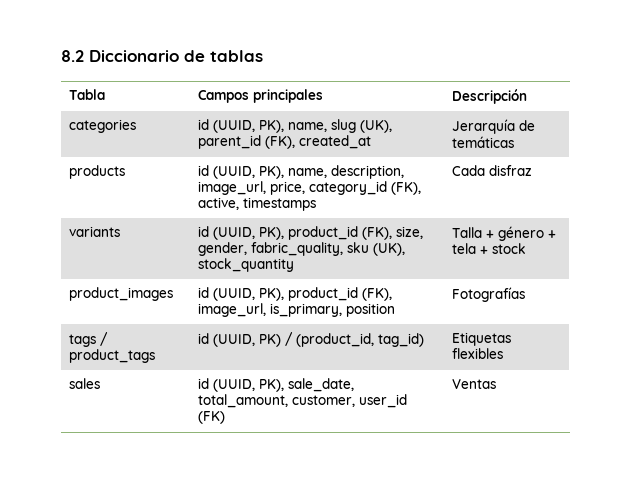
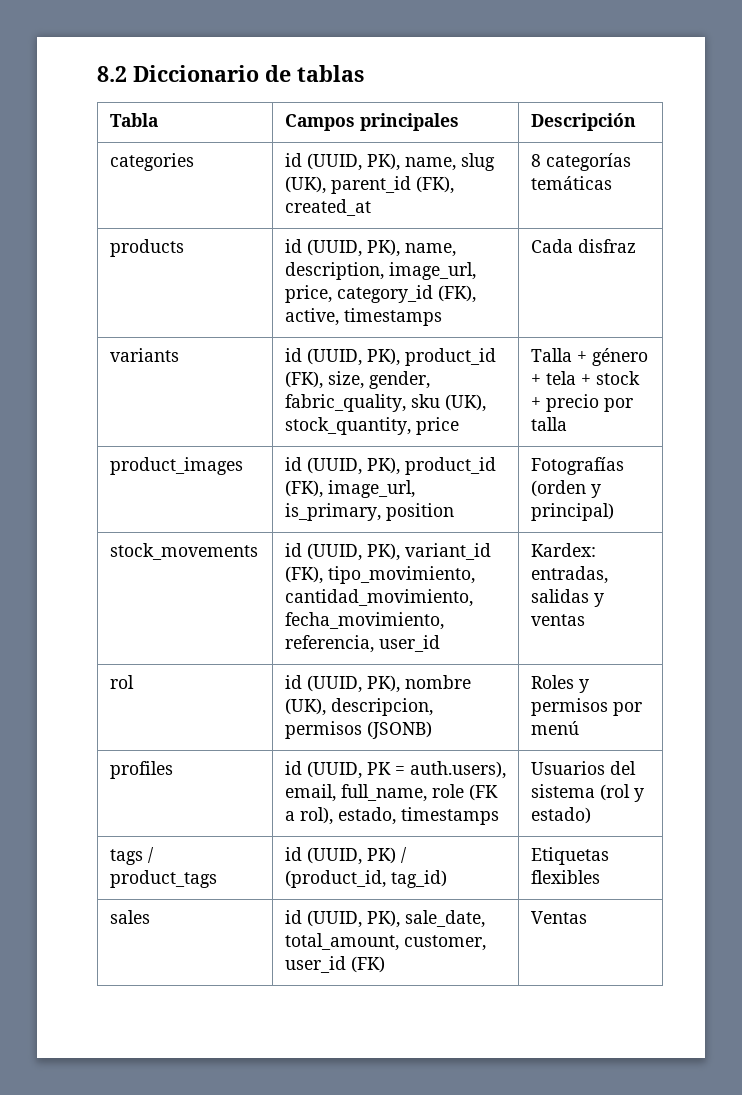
- categories | id (UUID, PK), name, slug (UK), parent_id (FK), created_at | Jerarquía de temáticas
+ categories | id (UUID, PK), name, slug (UK), parent_id (FK), created_at | 8 categorías temáticas
- variants | id (UUID, PK), product_id (FK), size, gender, fabric_quality, sku (UK), stock_quantity | Talla + género + tela + stock
+ variants | id (UUID, PK), product_id (FK), size, gender, fabric_quality, sku (UK), stock_quantity, price | Talla + género + tela + stock + precio por talla
- product_images | id (UUID, PK), product_id (FK), image_url, is_primary, position | Fotografías
+ product_images | id (UUID, PK), product_id (FK), image_url, is_primary, position | Fotografías (orden y principal)
+ stock_movements | id (UUID, PK), variant_id (FK), tipo_movimiento, cantidad_movimiento, fecha_movimiento, referencia, user_id | Kardex: entradas, salidas y ventas
+ rol | id (UUID, PK), nombre (UK), descripcion, permisos (JSONB) | Roles y permisos por menú
+ profiles | id (UUID, PK = auth.users), email, full_name, role (FK a rol), estado, timestamps | Usuarios del sistema (rol y estado)

